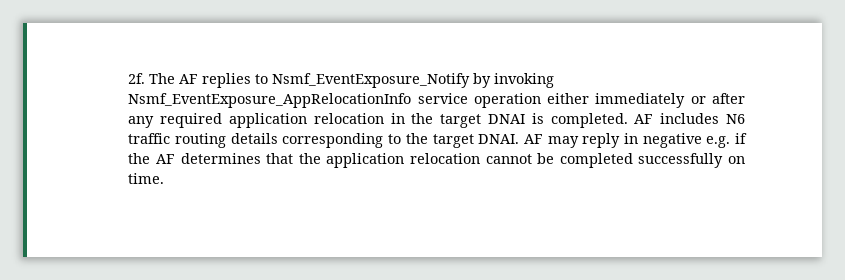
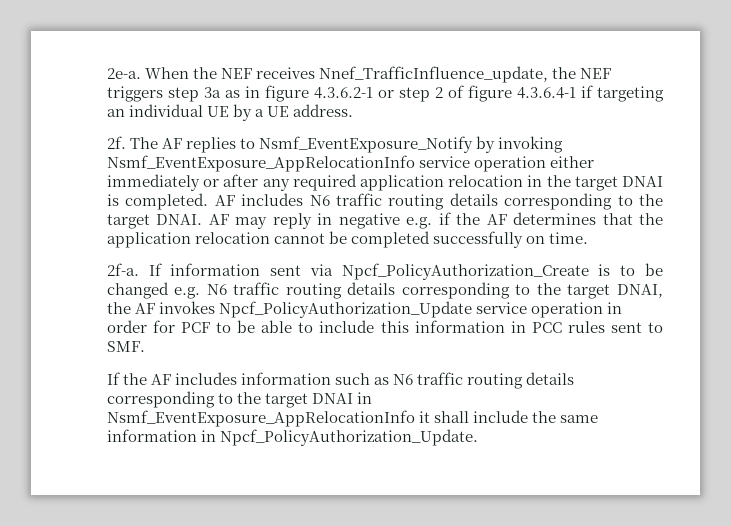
+ 2e-a. When the NEF receives Nnef_TrafficInfluence_update, the NEF triggers step 3a as in figure 4.3.6.2-1 or step 2 of figure 4.3.6.4-1 if targeting an individual UE by a UE address.
+ 2f-a. If information sent via Npcf_PolicyAuthorization_Create is to be changed e.g. N6 traffic routing details corresponding to the target DNAI, the AF invokes Npcf_PolicyAuthorization_Update service operation in order for PCF to be able to include this information in PCC rules sent to SMF.
+ If the AF includes information such as N6 traffic routing details corresponding to the target DNAI in Nsmf_EventExposure_AppRelocationInfo it shall include the same information in Npcf_PolicyAuthorization_Update.

